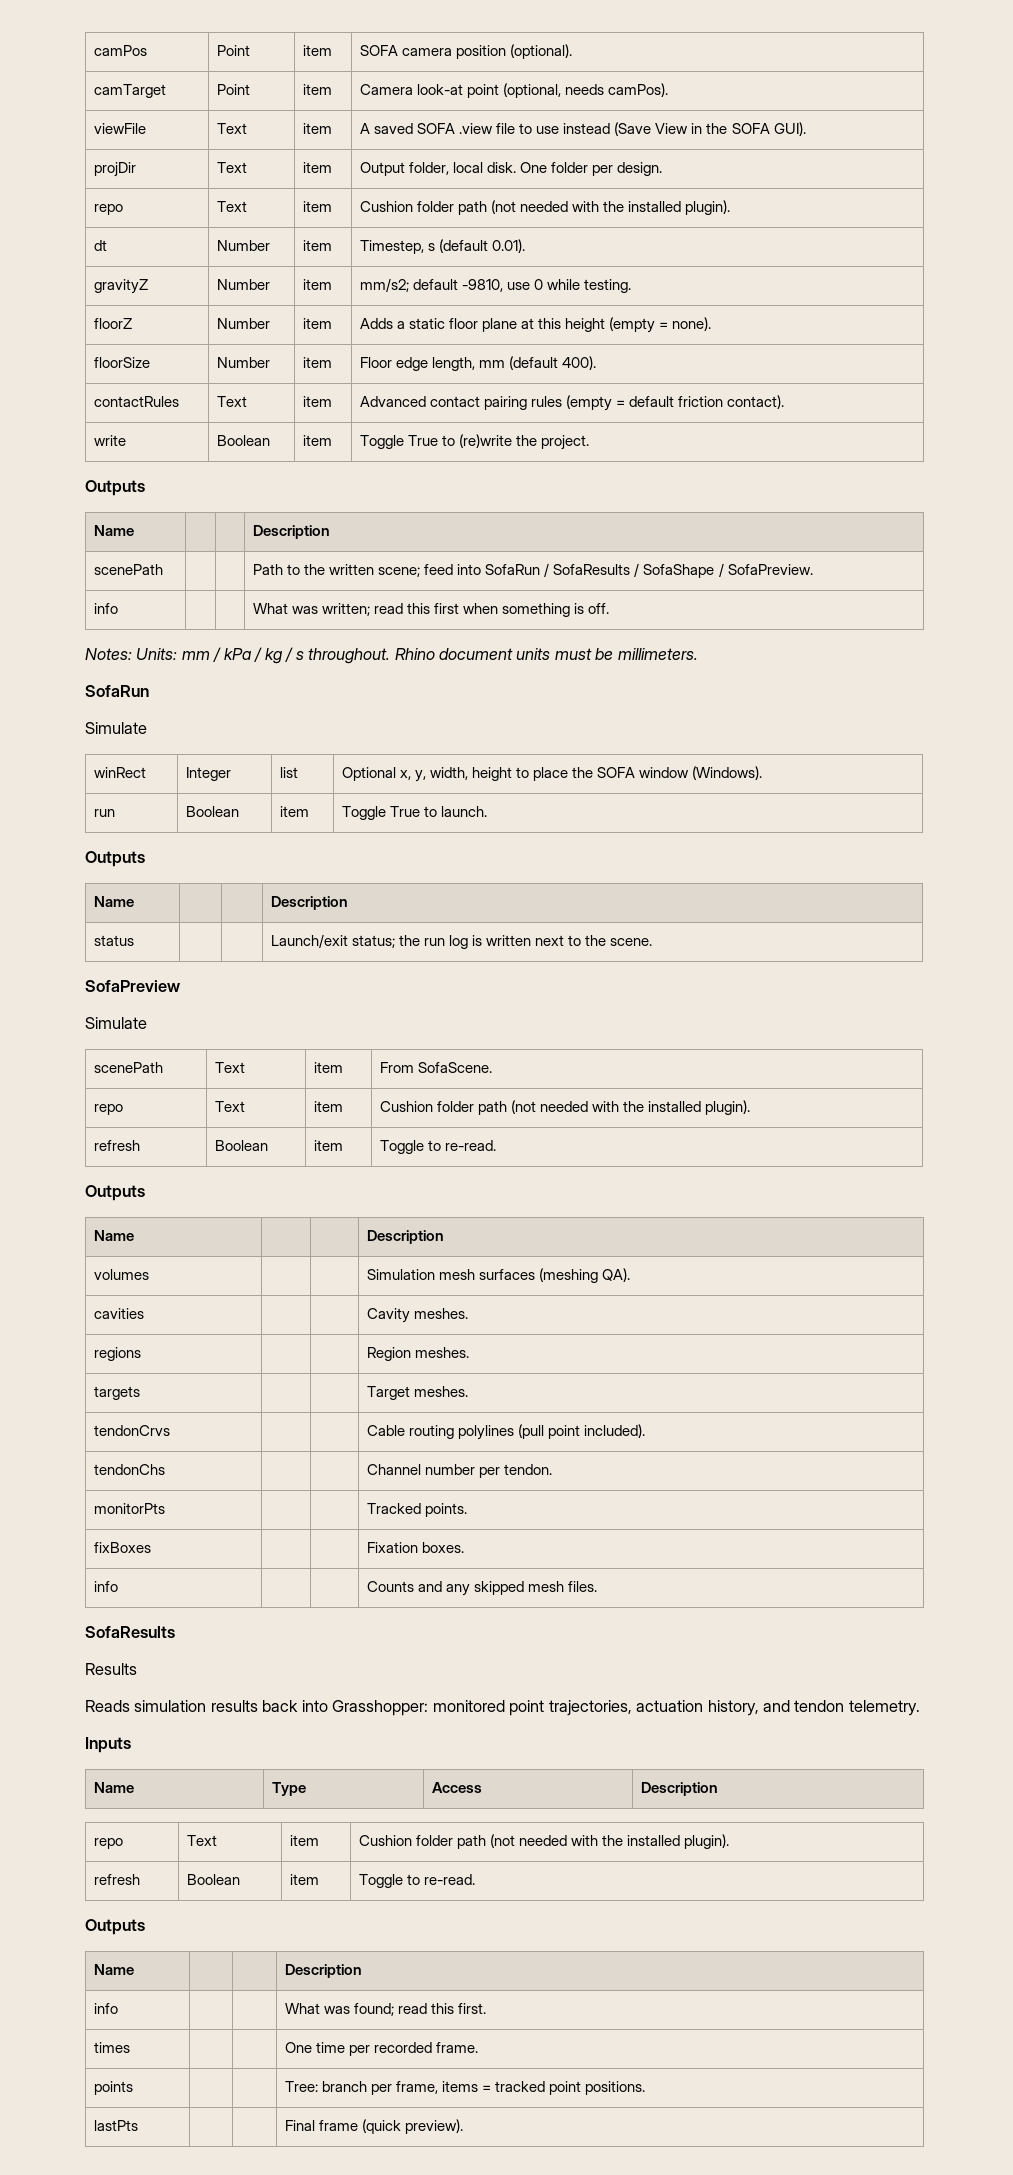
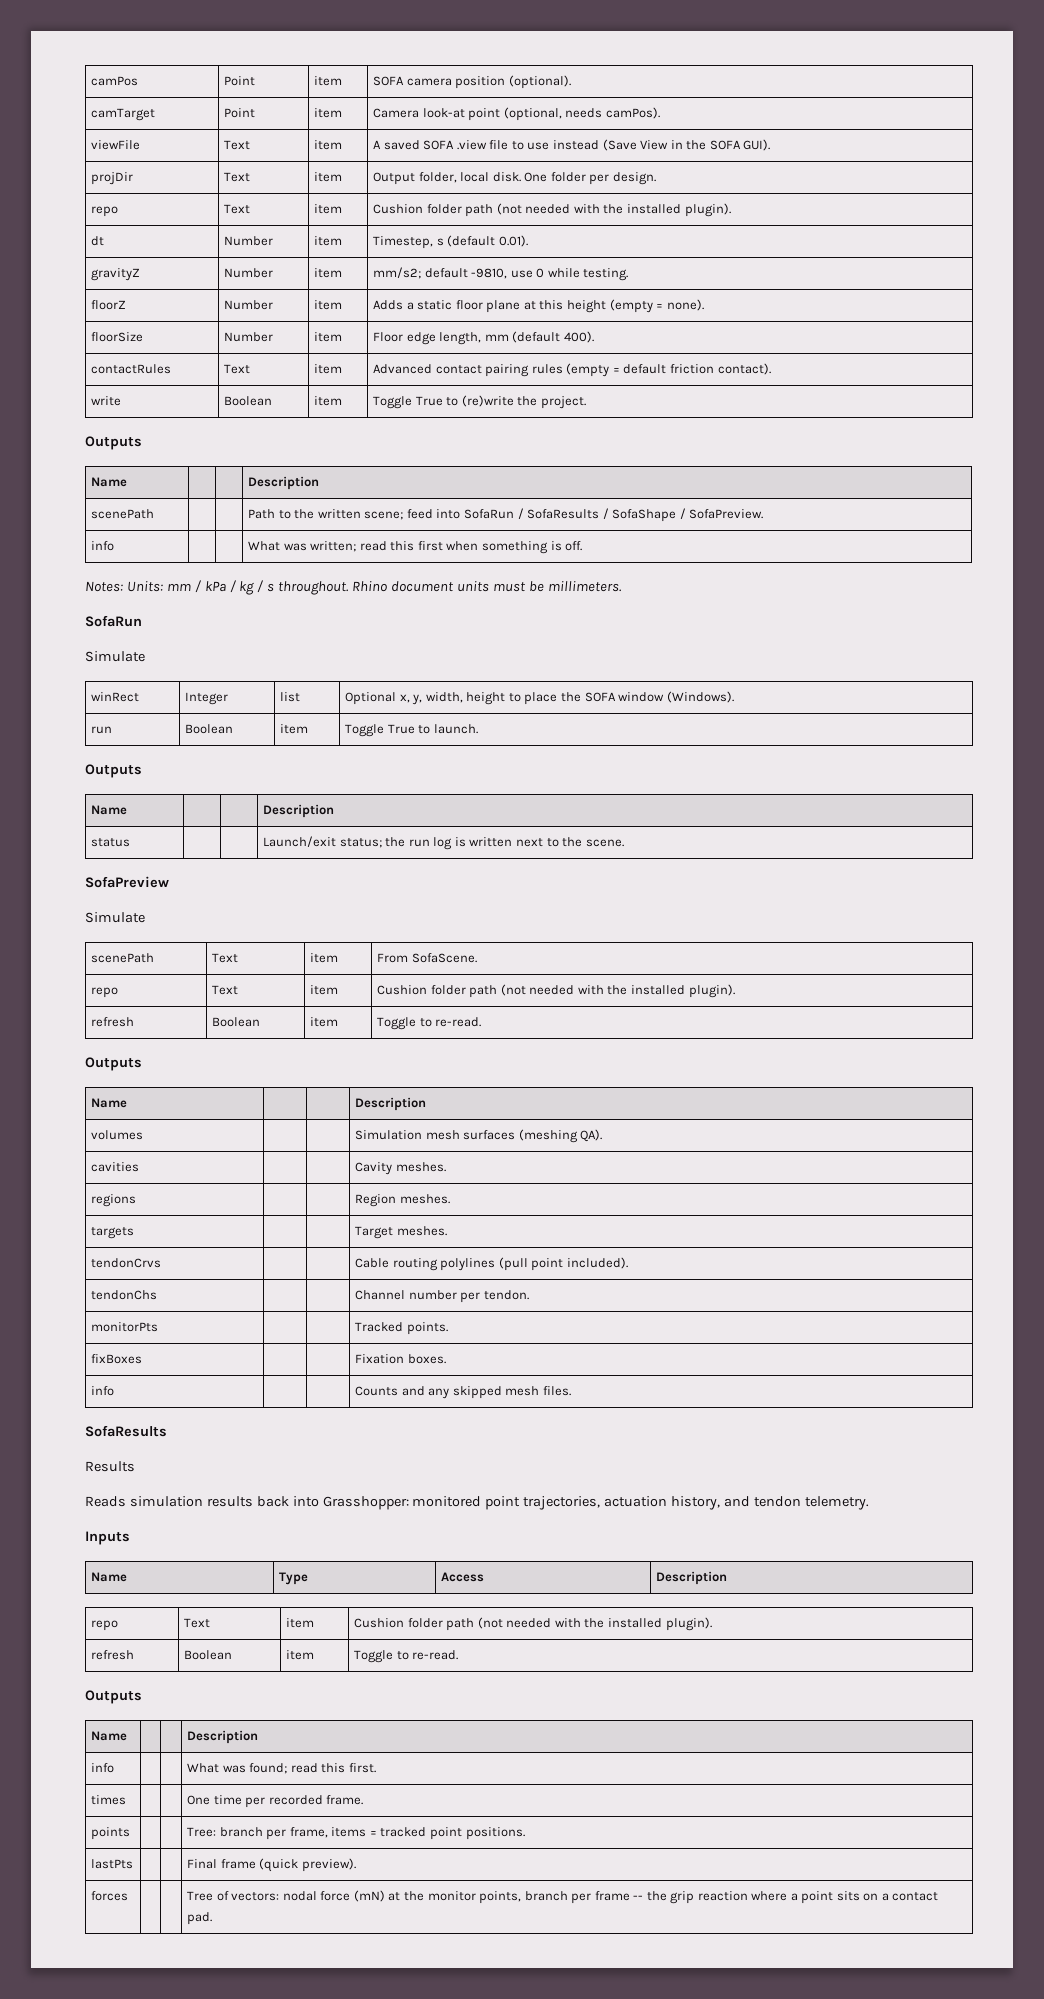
+ forces | | | Tree of vectors: nodal force (mN) at the monitor points, branch per frame -- the grip reaction where a point sits on a contact pad.

